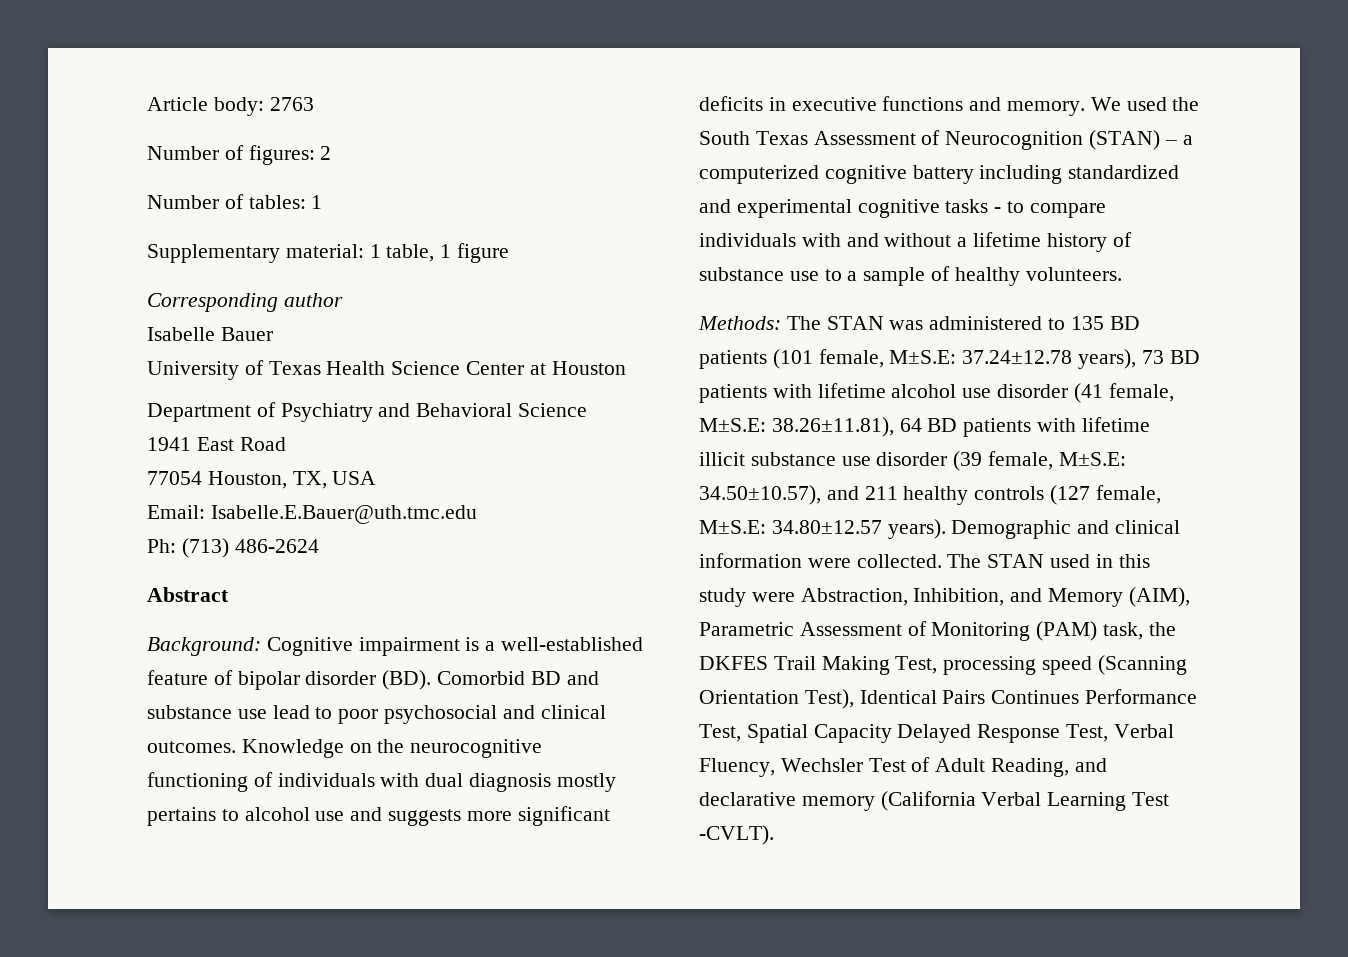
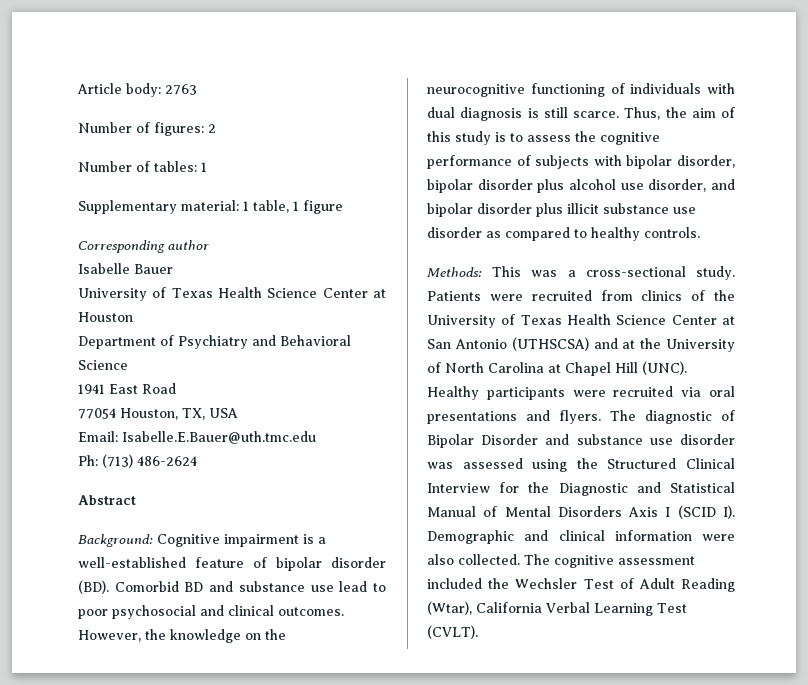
- Knowledge on the neurocognitive functioning of individuals with dual diagnosis mostly pertains to alcohol use and suggests more significant deficits in executive functions and memory. We used the South Texas Assessment of Neurocognition (STAN) – a computerized cognitive battery including standardized and experimental cognitive tasks - to compare individuals with and without a lifetime history of substance use to a sample of healthy volunteers.
- Methods: The STAN was administered to 135 BD patients (101 female, M±S.E: 37.24±12.78 years), 73 BD patients with lifetime alcohol use disorder (41 female, M±S.E: 38.26±11.81), 64 BD patients with lifetime illicit substance use disorder (39 female, M±S.E: 34.50±10.57), and 211 healthy controls (127 female, M±S.E: 34.80±12.57 years). Demographic and clinical information were collected.
+ However, the knowledge on the neurocognitive functioning of individuals with dual diagnosis is still scarce. Thus, the aim of this study is to assess the cognitive performance of subjects with bipolar disorder, bipolar disorder plus alcohol use disorder, and bipolar disorder plus illicit substance use disorder as compared to healthy controls.
+ Methods: This was a cross-sectional study. Patients were recruited from clinics of the University of Texas Health Science Center at San Antonio (UTHSCSA) and at the University of North Carolina at Chapel Hill (UNC). Healthy participants were recruited via oral presentations and flyers. The diagnostic of Bipolar Disorder and substance use disorder was assessed using the Structured Clinical Interview for the Diagnostic and Statistical Manual of Mental Disorders Axis I (SCID I). Demographic and clinical information were also collected.
- The STAN used in this study were Abstraction, Inhibition, and Memory (AIM), Parametric Assessment of Monitoring (PAM) task, the DKFES Trail Making Test, processing speed (Scanning Orientation Test), Identical Pairs Continues Performance Test, Spatial Capacity Delayed Response Test, Verbal Fluency, Wechsler Test of Adult Reading, and declarative memory (California Verbal Learning Test -CVLT).
+ The cognitive assessment included the Wechsler Test of Adult Reading (Wtar), California Verbal Learning Test (CVLT).

